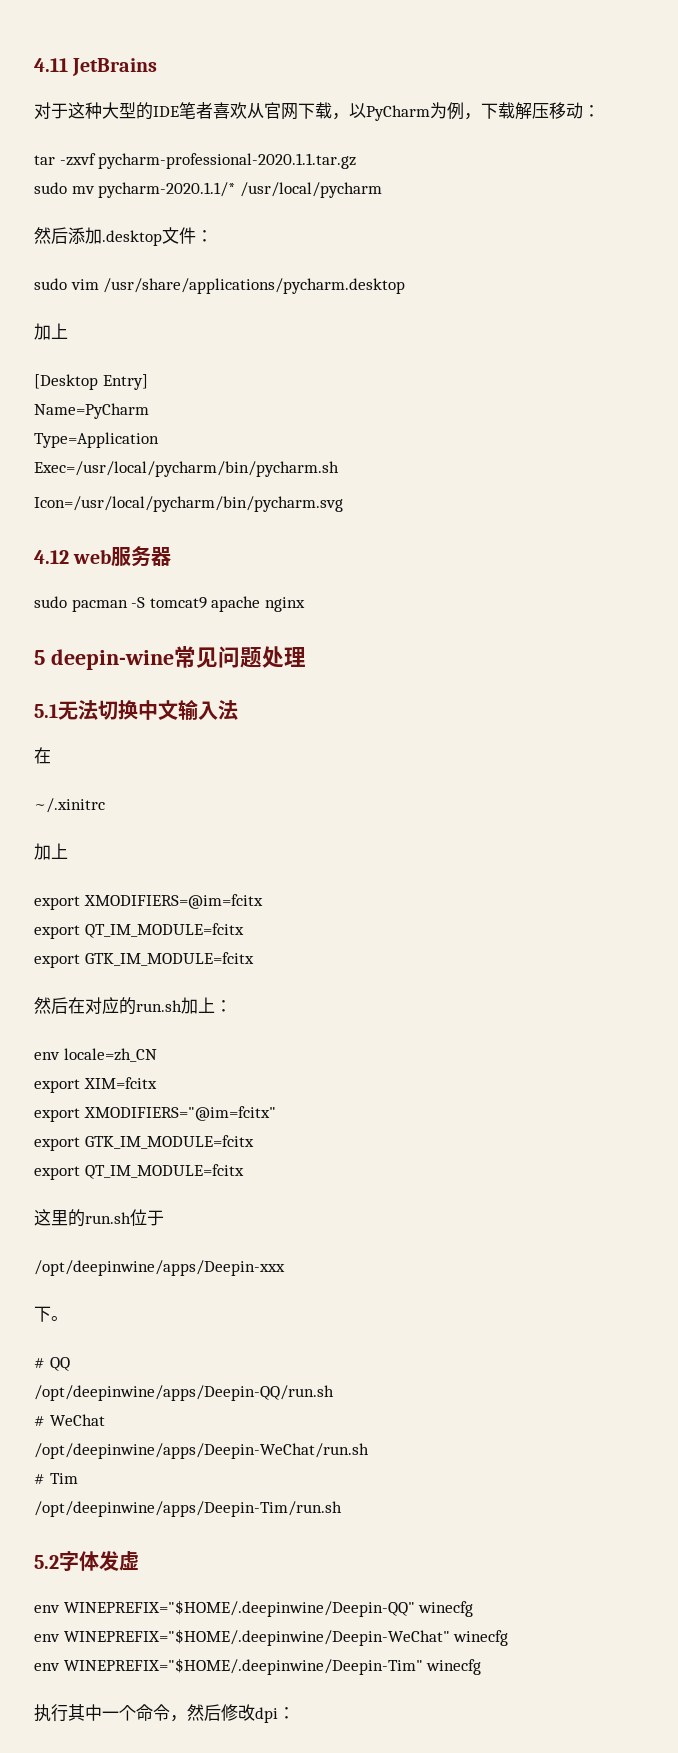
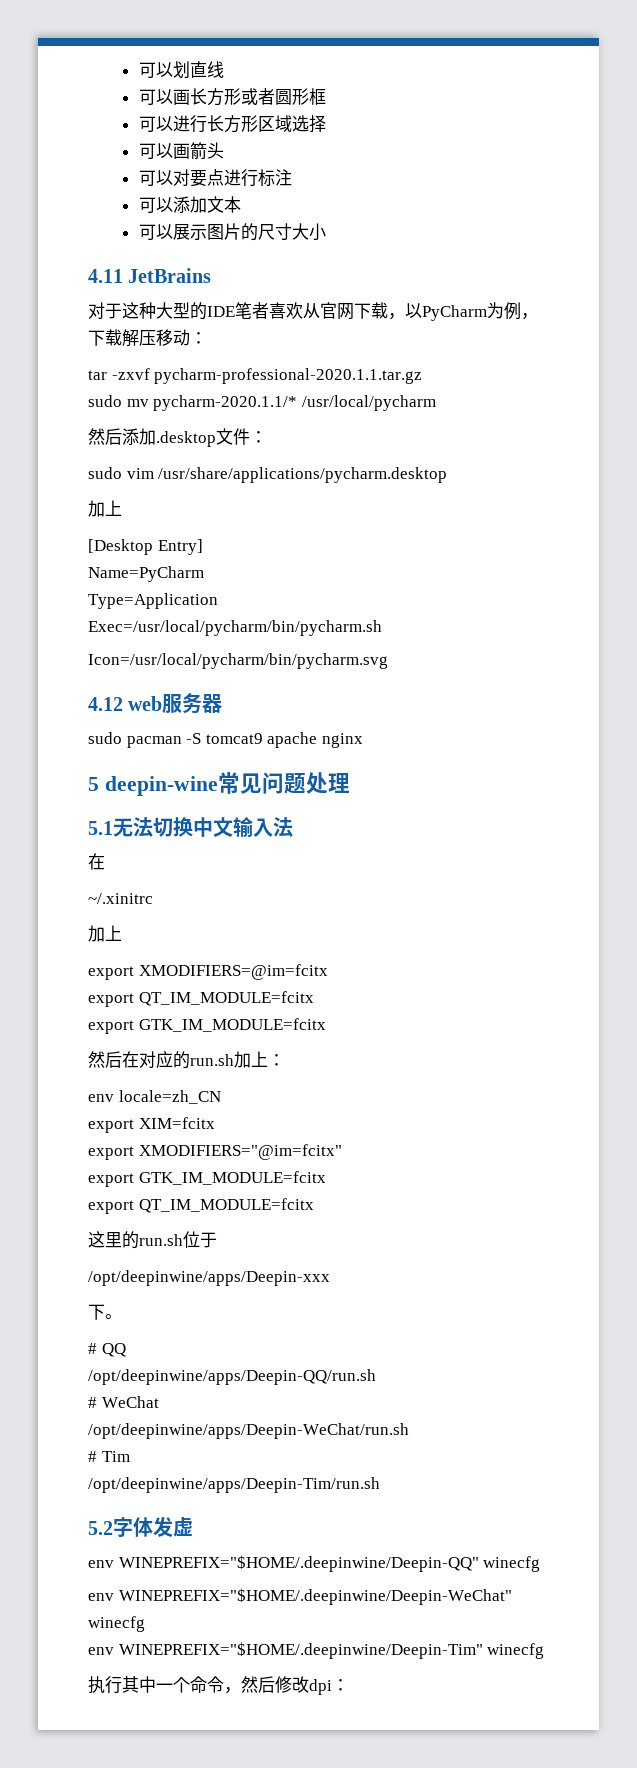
+ 可以划直线
+ 可以画长方形或者圆形框
+ 可以进行长方形区域选择
+ 可以画箭头
+ 可以对要点进行标注
+ 可以添加文本
+ 可以展示图片的尺寸大小

